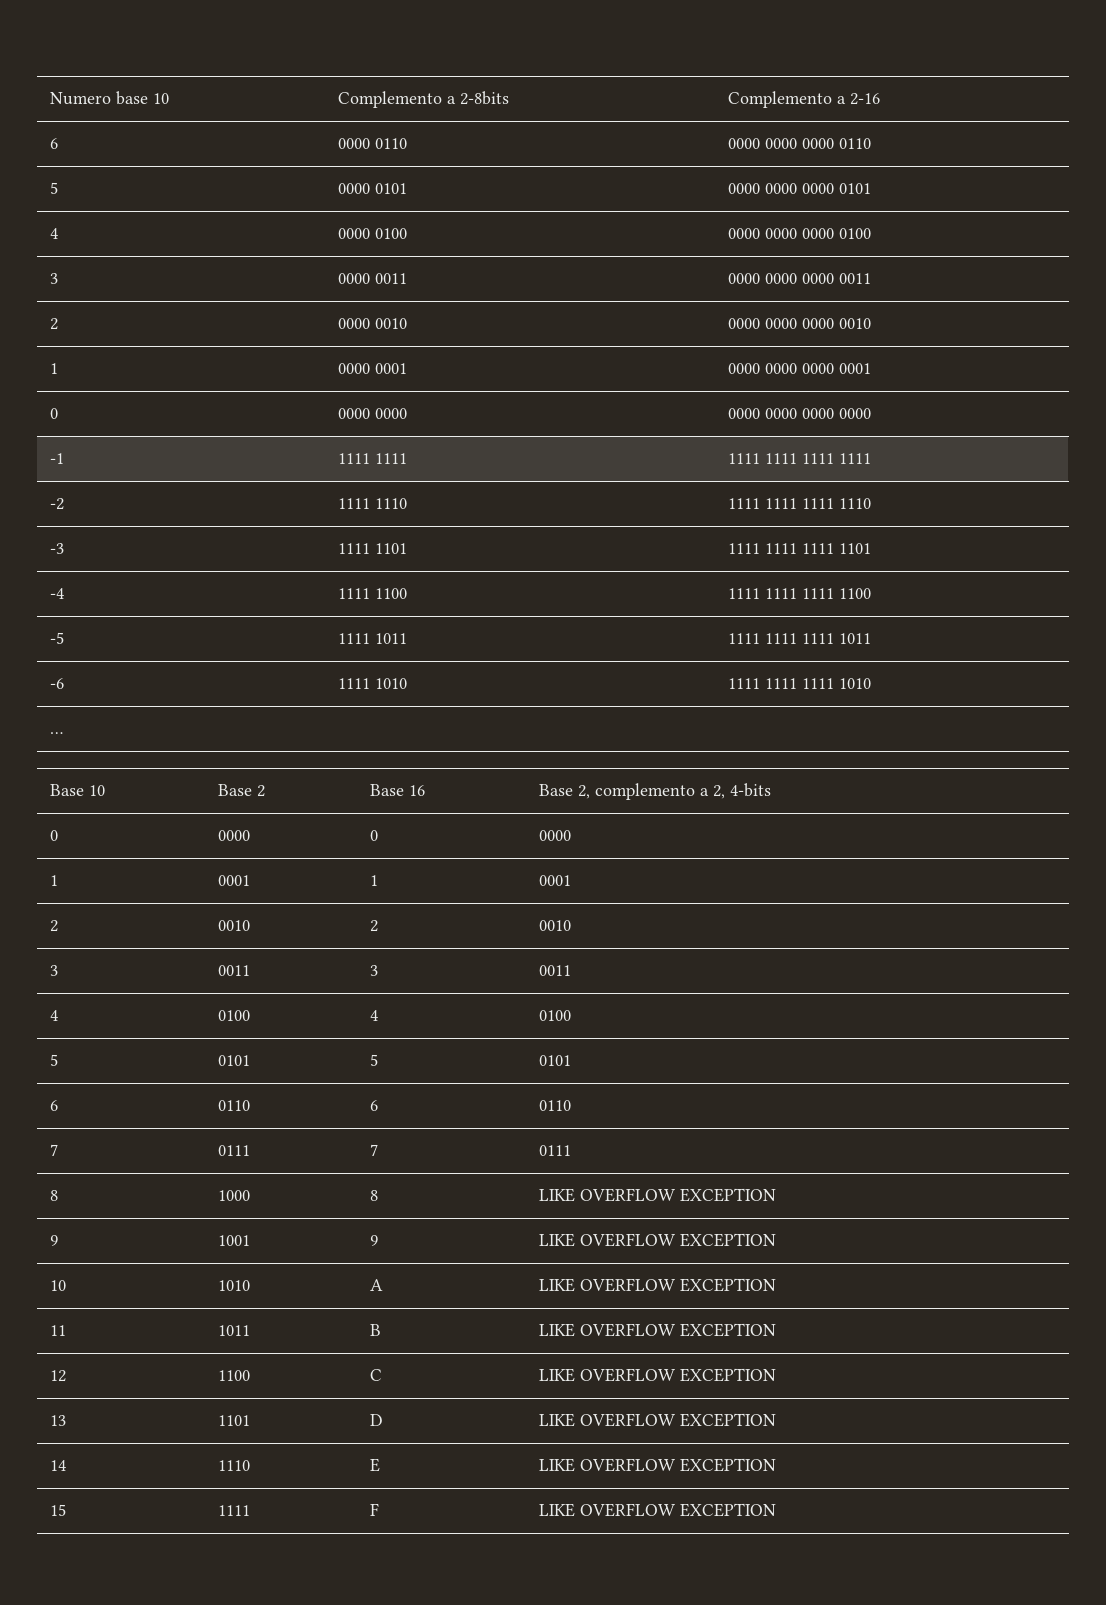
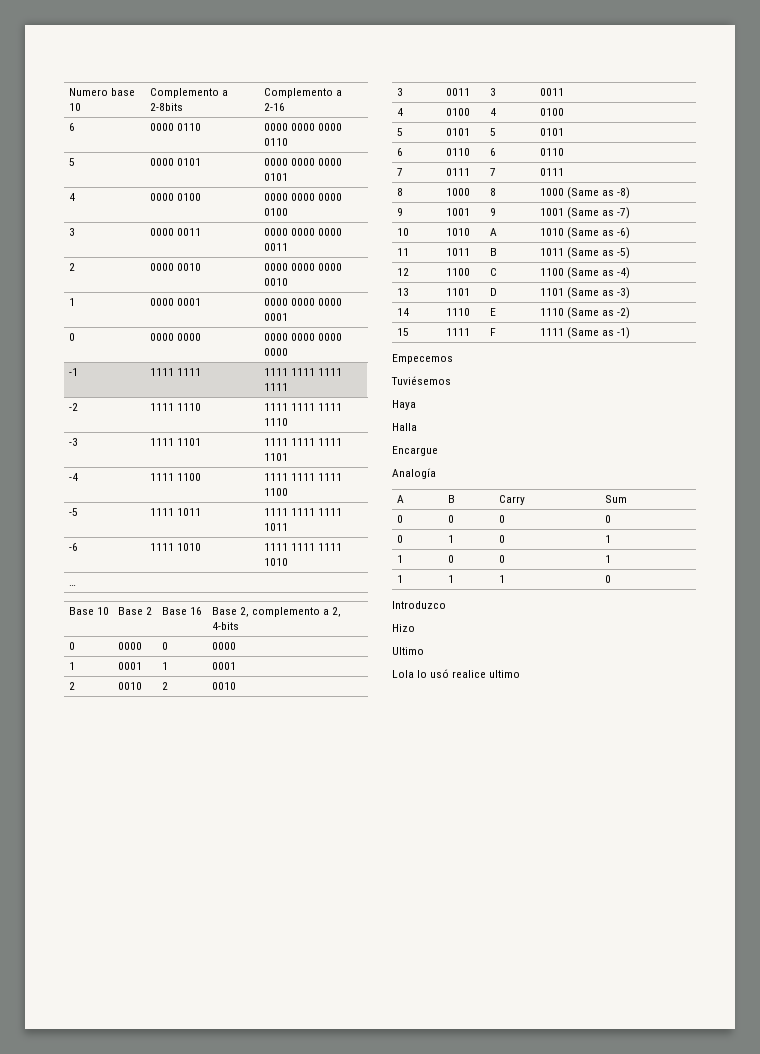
- 8 | 1000 | 8 | LIKE OVERFLOW EXCEPTION
+ 8 | 1000 | 8 | 1000 (Same as -8)
- 9 | 1001 | 9 | LIKE OVERFLOW EXCEPTION
+ 9 | 1001 | 9 | 1001 (Same as -7)
- 10 | 1010 | A | LIKE OVERFLOW EXCEPTION
+ 10 | 1010 | A | 1010 (Same as -6)
- 11 | 1011 | B | LIKE OVERFLOW EXCEPTION
+ 11 | 1011 | B | 1011 (Same as -5)
- 12 | 1100 | C | LIKE OVERFLOW EXCEPTION
+ 12 | 1100 | C | 1100 (Same as -4)
- 13 | 1101 | D | LIKE OVERFLOW EXCEPTION
+ 13 | 1101 | D | 1101 (Same as -3)
- 14 | 1110 | E | LIKE OVERFLOW EXCEPTION
+ 14 | 1110 | E | 1110 (Same as -2)
- 15 | 1111 | F | LIKE OVERFLOW EXCEPTION
+ 15 | 1111 | F | 1111 (Same as -1)
+ Empecemos
+ Tuviésemos
+ Haya
+ Halla
+ Encargue
+ Analogía
+ A | B | Carry | Sum
+ 0 | 0 | 0 | 0
+ 0 | 1 | 0 | 1
+ 1 | 0 | 0 | 1
+ 1 | 1 | 1 | 0
+ Introduzco
+ Hizo
+ Ultimo
+ Lola lo usó realice ultimo

